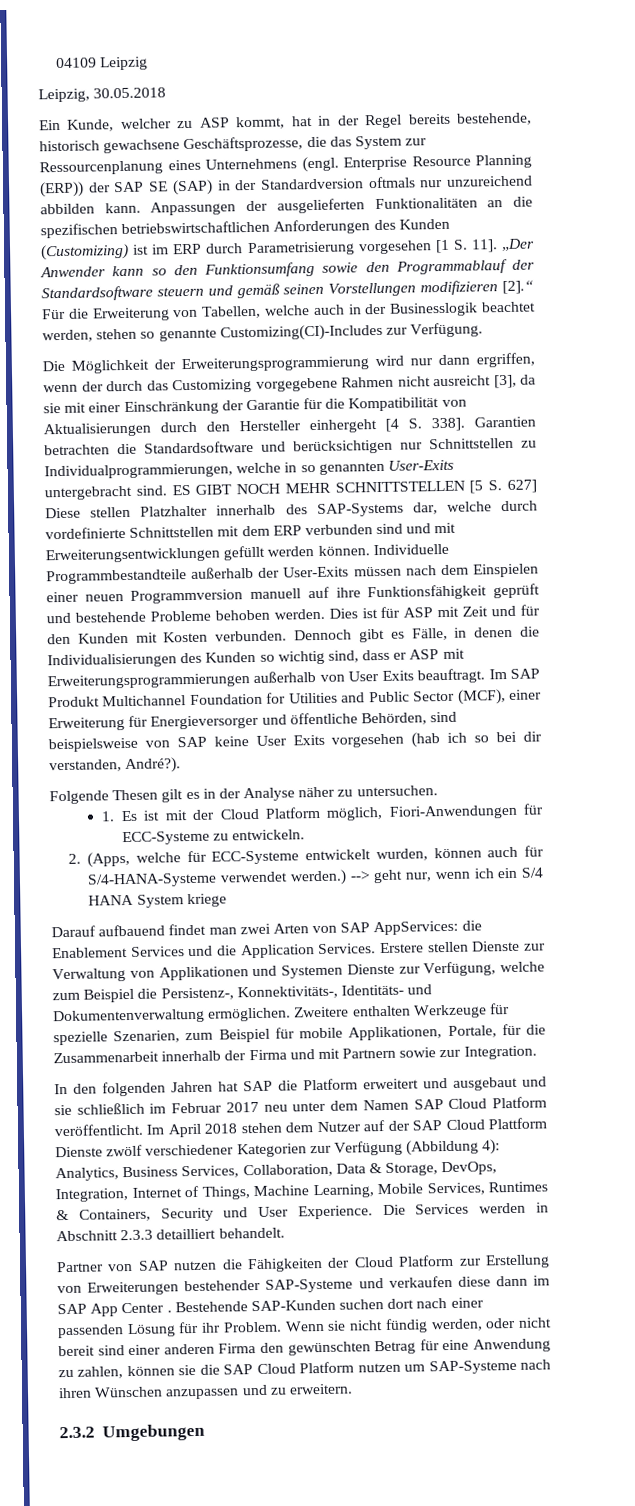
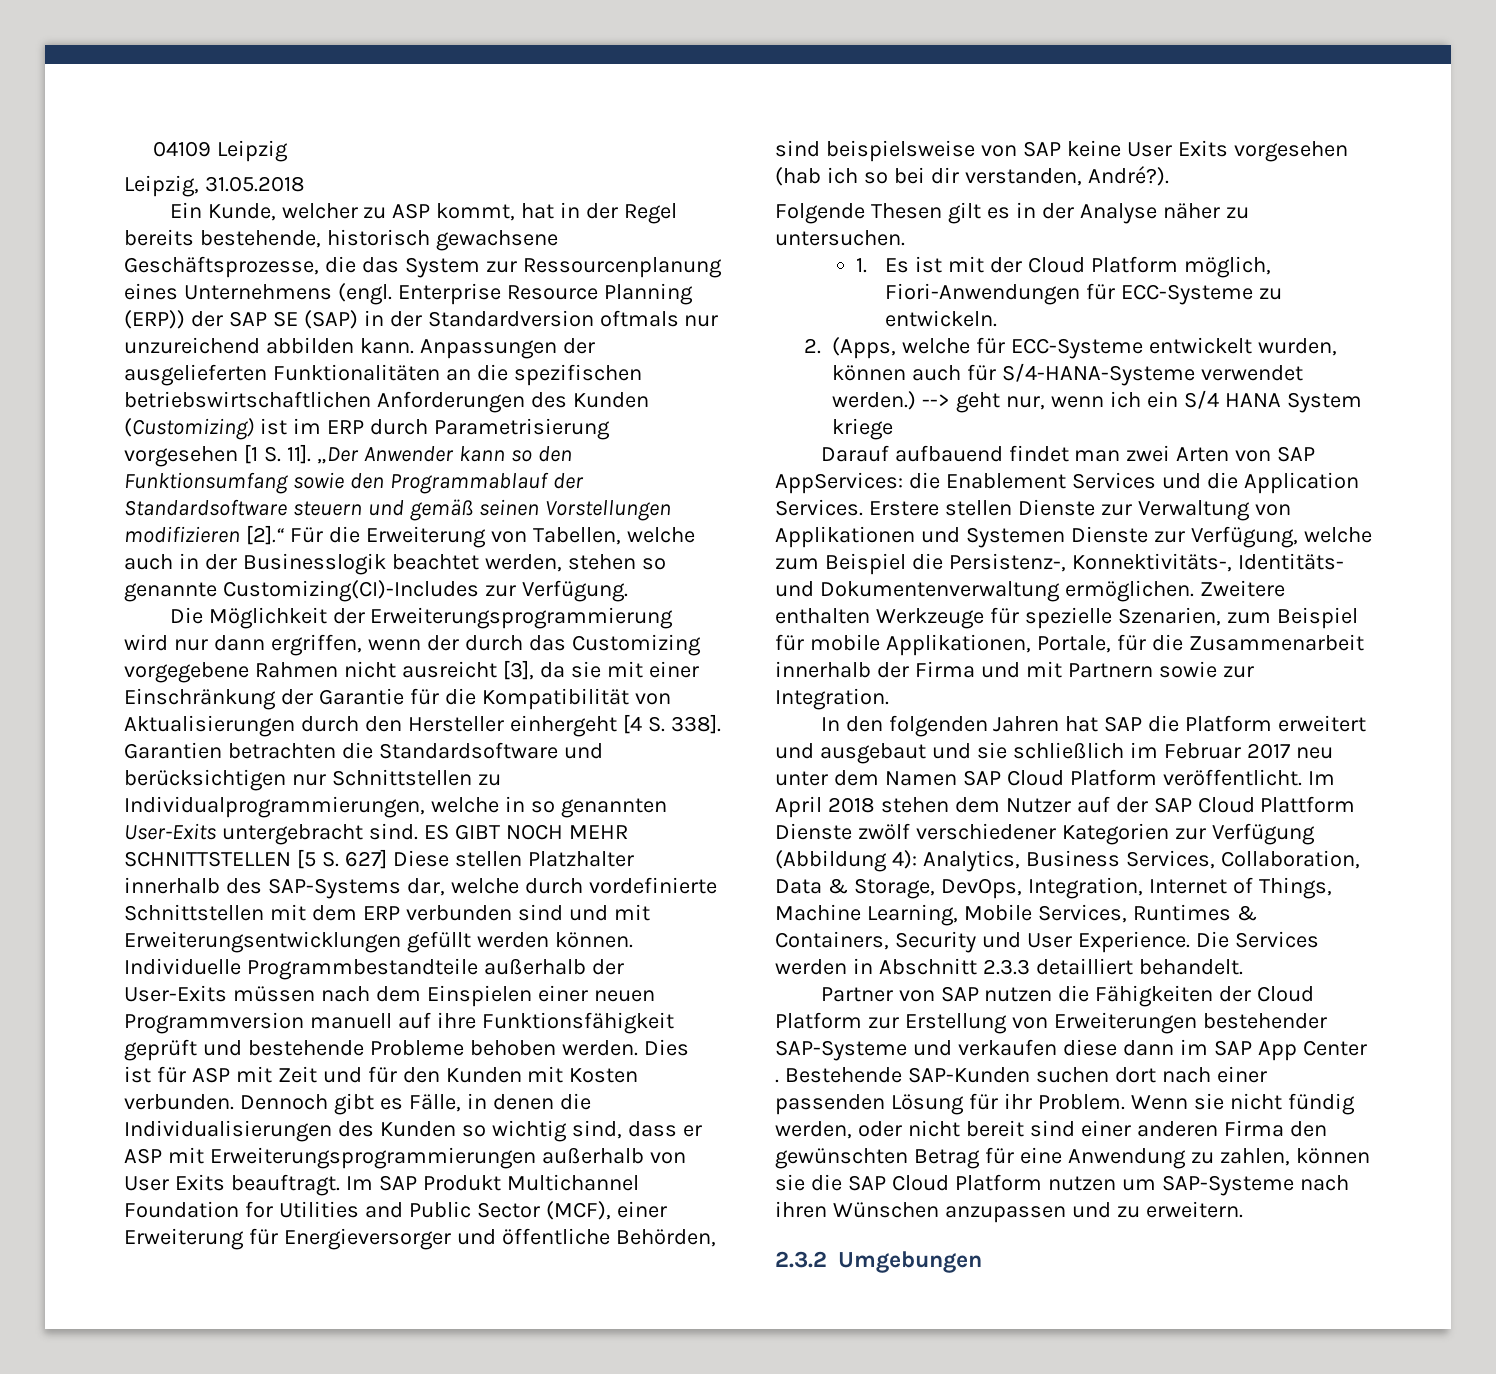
- Leipzig, 30.05.2018
+ Leipzig, 31.05.2018

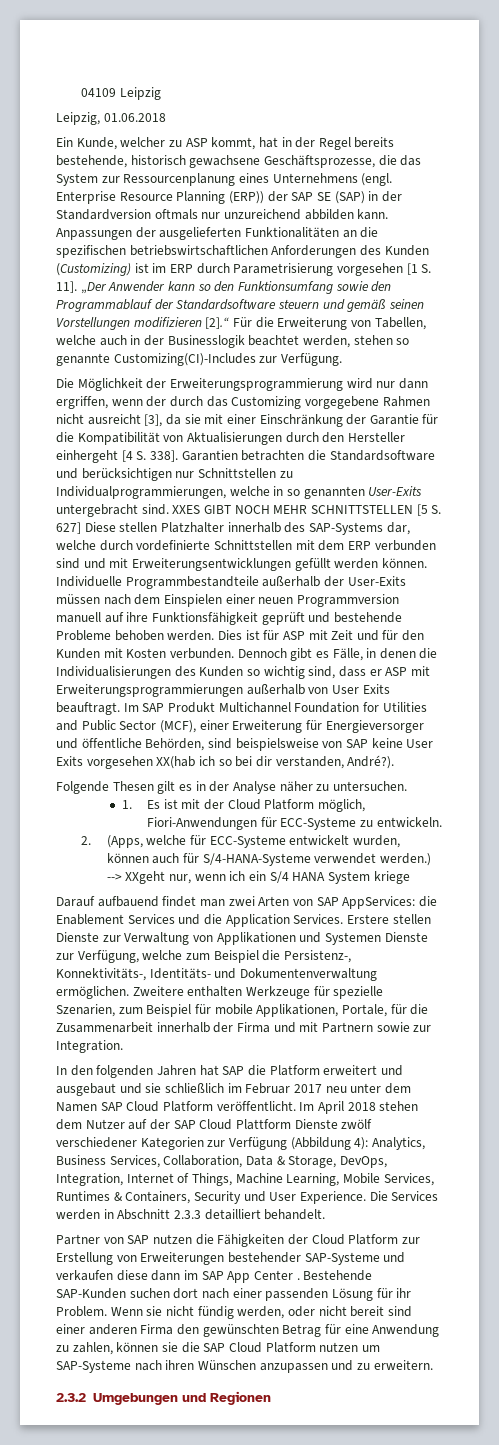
- Leipzig, 31.05.2018
+ Leipzig, 01.06.2018
- ES GIBT NOCH MEHR SCHNITTSTELLEN [5 S. 627] Diese stellen Platzhalter innerhalb des SAP-Systems dar, welche durch vordefinierte Schnittstellen mit dem ERP verbunden sind und mit Erweiterungsentwicklungen gefüllt werden können.
+ XXES GIBT NOCH MEHR SCHNITTSTELLEN [5 S. 627] Diese stellen Platzhalter innerhalb des SAP-Systems dar, welche durch vordefinierte Schnittstellen mit dem ERP verbunden sind und mit Erweiterungsentwicklungen gefüllt werden können.
- Im SAP Produkt Multichannel Foundation for Utilities and Public Sector (MCF), einer Erweiterung für Energieversorger und öffentliche Behörden, sind beispielsweise von SAP keine User Exits vorgesehen (hab ich so bei dir verstanden, André?).
+ Im SAP Produkt Multichannel Foundation for Utilities and Public Sector (MCF), einer Erweiterung für Energieversorger und öffentliche Behörden, sind beispielsweise von SAP keine User Exits vorgesehen XX(hab ich so bei dir verstanden, André?).
- --> geht nur, wenn ich ein S/4 HANA System kriege
+ --> XXgeht nur, wenn ich ein S/4 HANA System kriege
- 2.3.2 Umgebungen
+ 2.3.2 Umgebungen und Regionen

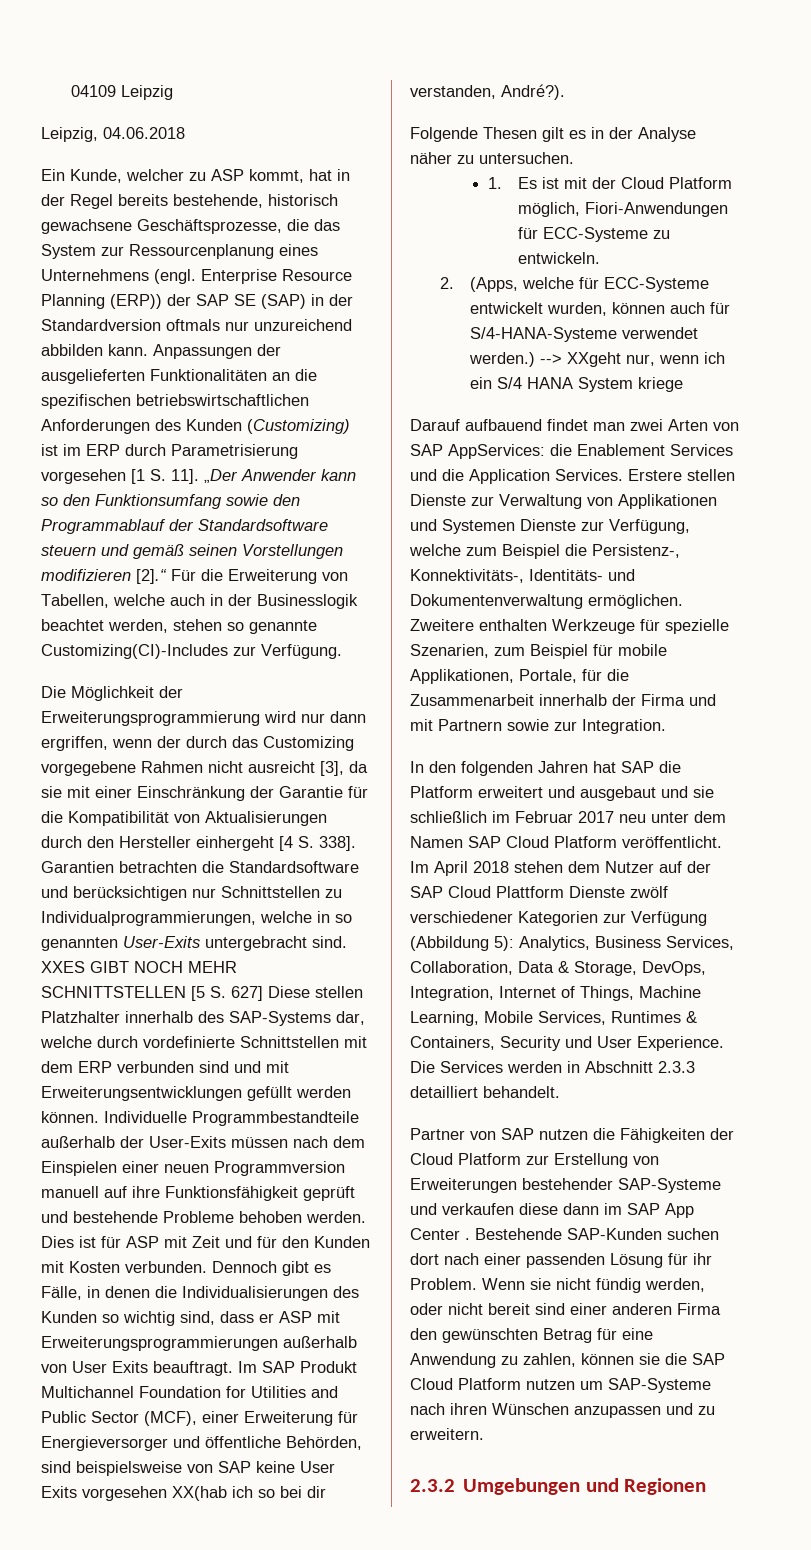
- Leipzig, 01.06.2018
+ Leipzig, 04.06.2018
- Im April 2018 stehen dem Nutzer auf der SAP Cloud Plattform Dienste zwölf verschiedener Kategorien zur Verfügung (Abbildung 4): Analytics, Business Services, Collaboration, Data & Storage, DevOps, Integration, Internet of Things, Machine Learning, Mobile Services, Runtimes & Containers, Security und User Experience.
+ Im April 2018 stehen dem Nutzer auf der SAP Cloud Plattform Dienste zwölf verschiedener Kategorien zur Verfügung (Abbildung 5): Analytics, Business Services, Collaboration, Data & Storage, DevOps, Integration, Internet of Things, Machine Learning, Mobile Services, Runtimes & Containers, Security und User Experience.

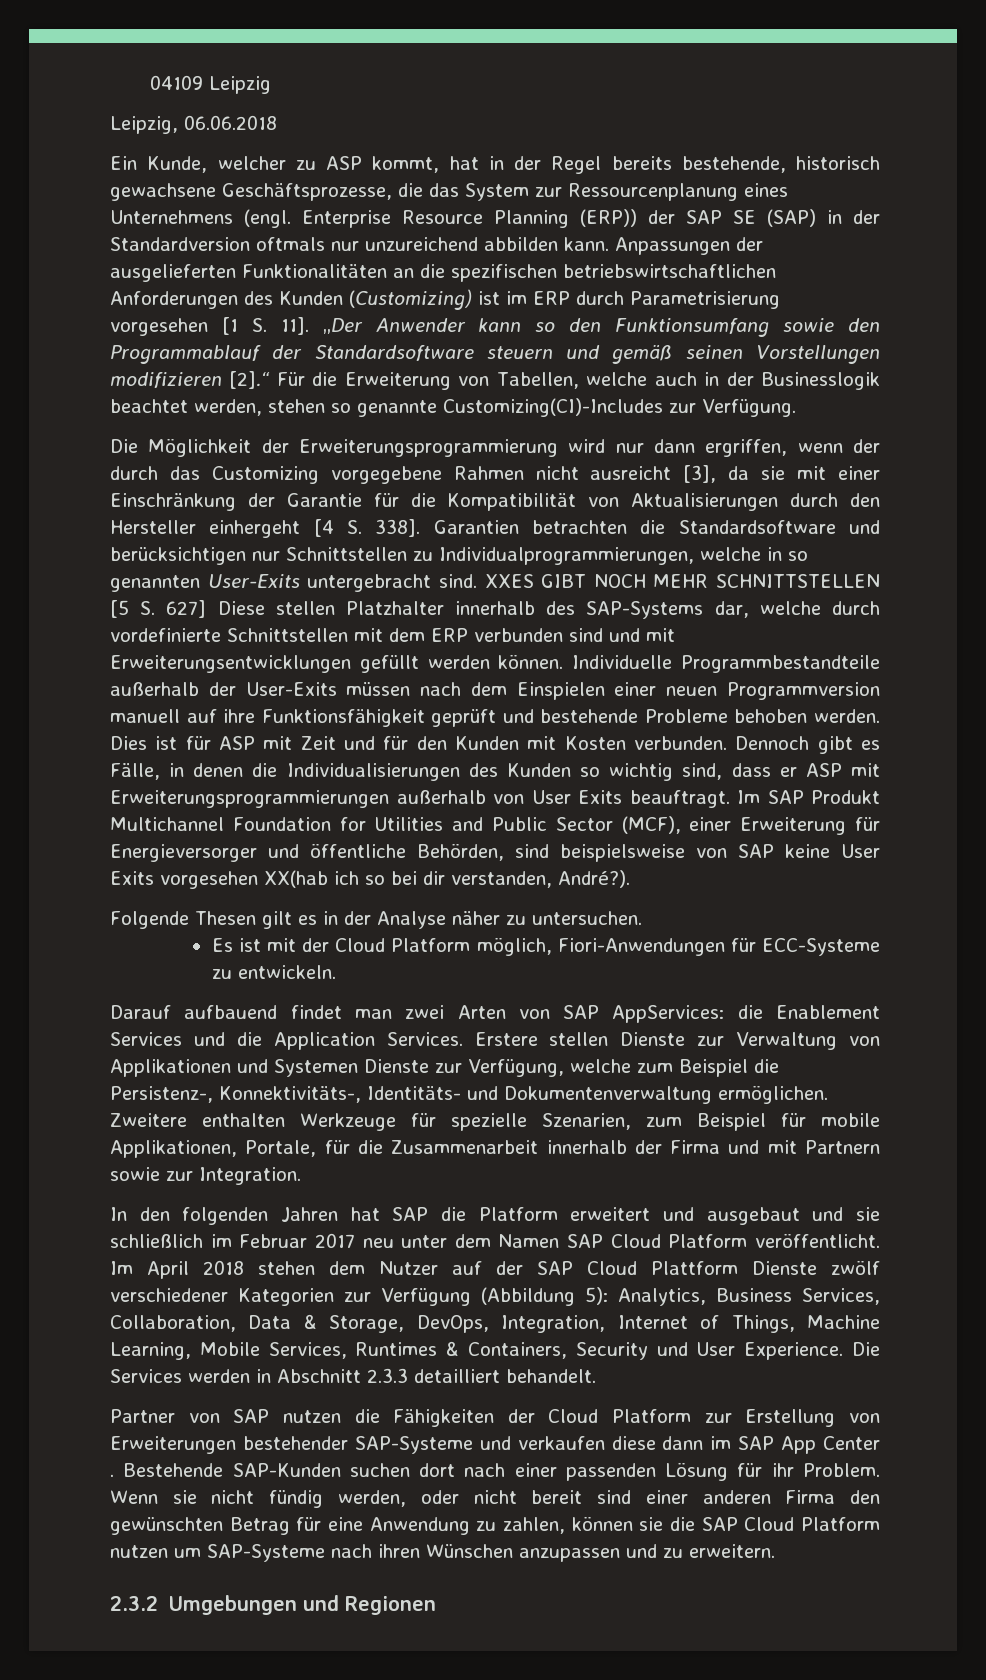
- Leipzig, 04.06.2018
+ Leipzig, 06.06.2018
- 1. Es ist mit der Cloud Platform möglich, Fiori-Anwendungen für ECC-Systeme zu entwickeln.
+ Es ist mit der Cloud Platform möglich, Fiori-Anwendungen für ECC-Systeme zu entwickeln.
- 2. (Apps, welche für ECC-Systeme entwickelt wurden, können auch für S/4-HANA-Systeme verwendet werden.) --> XXgeht nur, wenn ich ein S/4 HANA System kriege

